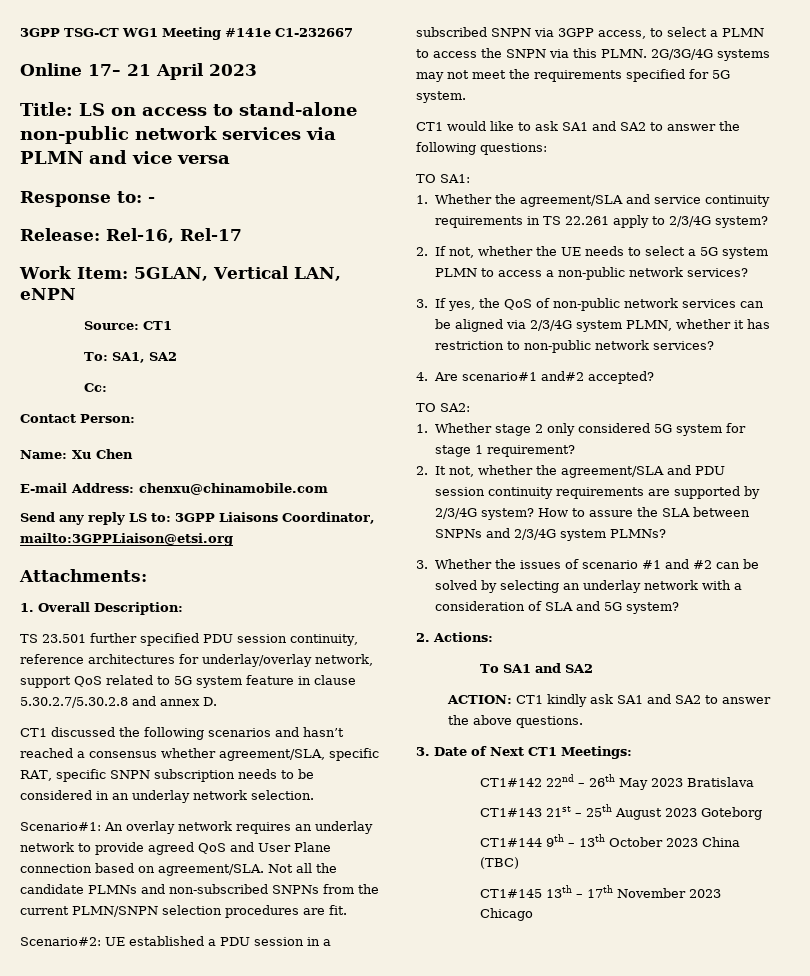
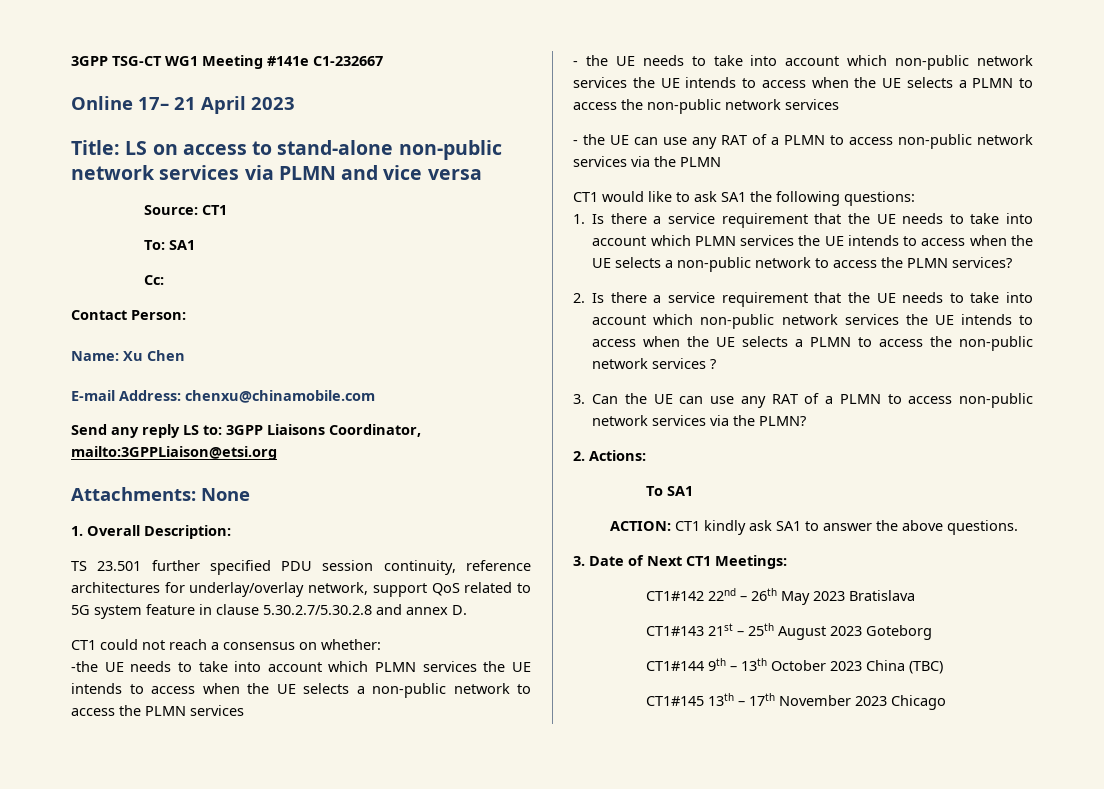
- Response to: -
- Release: Rel-16, Rel-17
- Work Item: 5GLAN, Vertical LAN, eNPN
- To: SA1, SA2
+ To: SA1
- Attachments:
+ Attachments: None
- CT1 discussed the following scenarios and hasn’t reached a consensus whether agreement/SLA, specific RAT, specific SNPN subscription needs to be considered in an underlay network selection.
- Scenario#1: An overlay network requires an underlay network to provide agreed QoS and User Plane connection based on agreement/SLA. Not all the candidate PLMNs and non-subscribed SNPNs from the current PLMN/SNPN selection procedures are fit.
- Scenario#2: UE established a PDU session in a subscribed SNPN via 3GPP access, to select a PLMN to access the SNPN via this PLMN. 2G/3G/4G systems may not meet the requirements specified for 5G system.
+ CT1 could not reach a consensus on whether:
+ -the UE needs to take into account which PLMN services the UE intends to access when the UE selects a non-public network to access the PLMN services
+ - the UE needs to take into account which non-public network services the UE intends to access when the UE selects a PLMN to access the non-public network services
+ - the UE can use any RAT of a PLMN to access non-public network services via the PLMN
- CT1 would like to ask SA1 and SA2 to answer the following questions:
+ CT1 would like to ask SA1 the following questions:
- TO SA1:
- 1. Whether the agreement/SLA and service continuity requirements in TS 22.261 apply to 2/3/4G system?
- 2. If not, whether the UE needs to select a 5G system PLMN to access a non-public network services?
- 3. If yes, the QoS of non-public network services can be aligned via 2/3/4G system PLMN, whether it has restriction to non-public network services?
- 4. Are scenario#1 and#2 accepted?
- TO SA2:
- 1. Whether stage 2 only considered 5G system for stage 1 requirement?
- 2. It not, whether the agreement/SLA and PDU session continuity requirements are supported by 2/3/4G system? How to assure the SLA between SNPNs and 2/3/4G system PLMNs?
- 3. Whether the issues of scenario #1 and #2 can be solved by selecting an underlay network with a consideration of SLA and 5G system?
+ 1. Is there a service requirement that the UE needs to take into account which PLMN services the UE intends to access when the UE selects a non-public network to access the PLMN services?
+ 2. Is there a service requirement that the UE needs to take into account which non-public network services the UE intends to access when the UE selects a PLMN to access the non-public network services ?
+ 3. Can the UE can use any RAT of a PLMN to access non-public network services via the PLMN?
- To SA1 and SA2
+ To SA1
- ACTION: CT1 kindly ask SA1 and SA2 to answer the above questions.
+ ACTION: CT1 kindly ask SA1 to answer the above questions.

